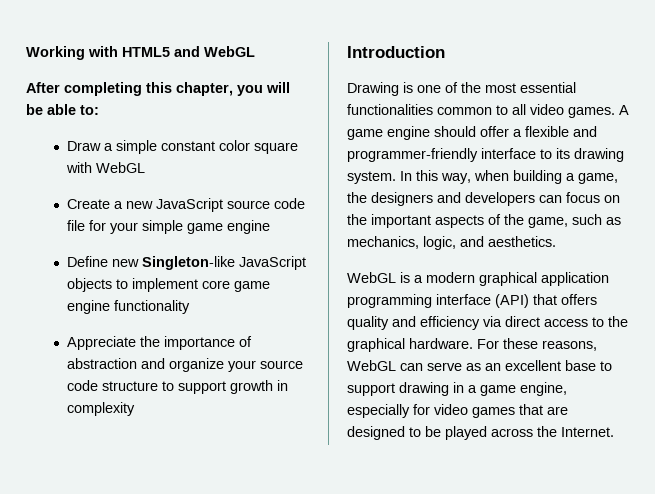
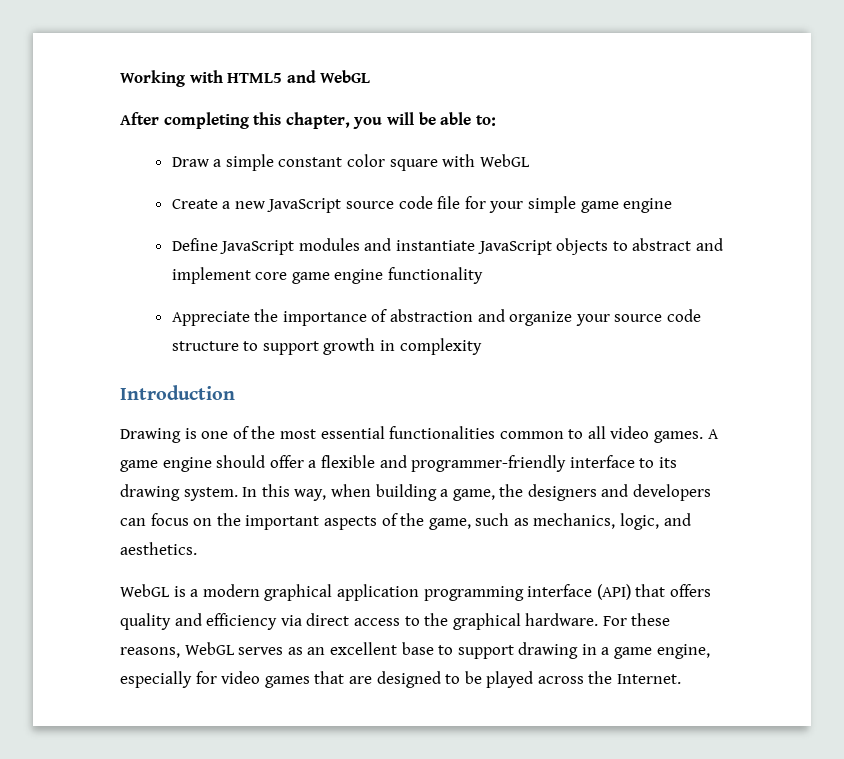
- Define new Singleton-like JavaScript objects to implement core game engine functionality
+ Define JavaScript modules and instantiate JavaScript objects to abstract and implement core game engine functionality
- For these reasons, WebGL can serve as an excellent base to support drawing in a game engine, especially for video games that are designed to be played across the Internet.
+ For these reasons, WebGL serves as an excellent base to support drawing in a game engine, especially for video games that are designed to be played across the Internet.

